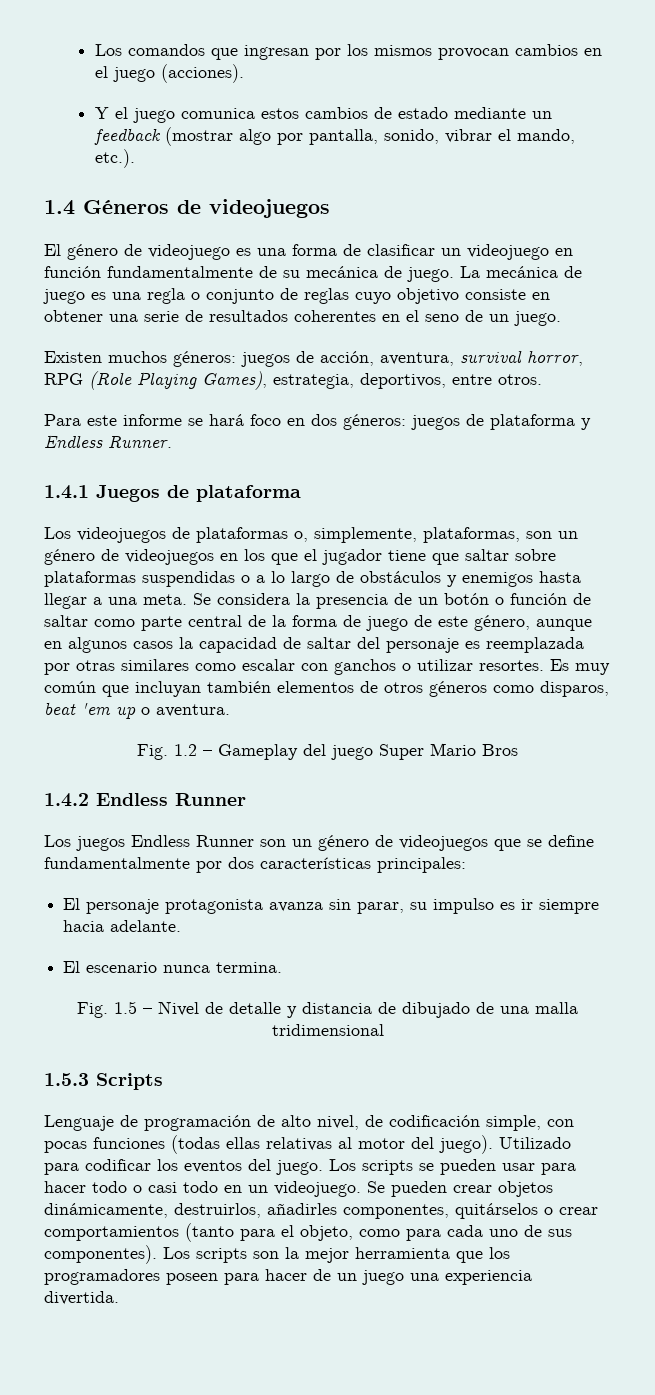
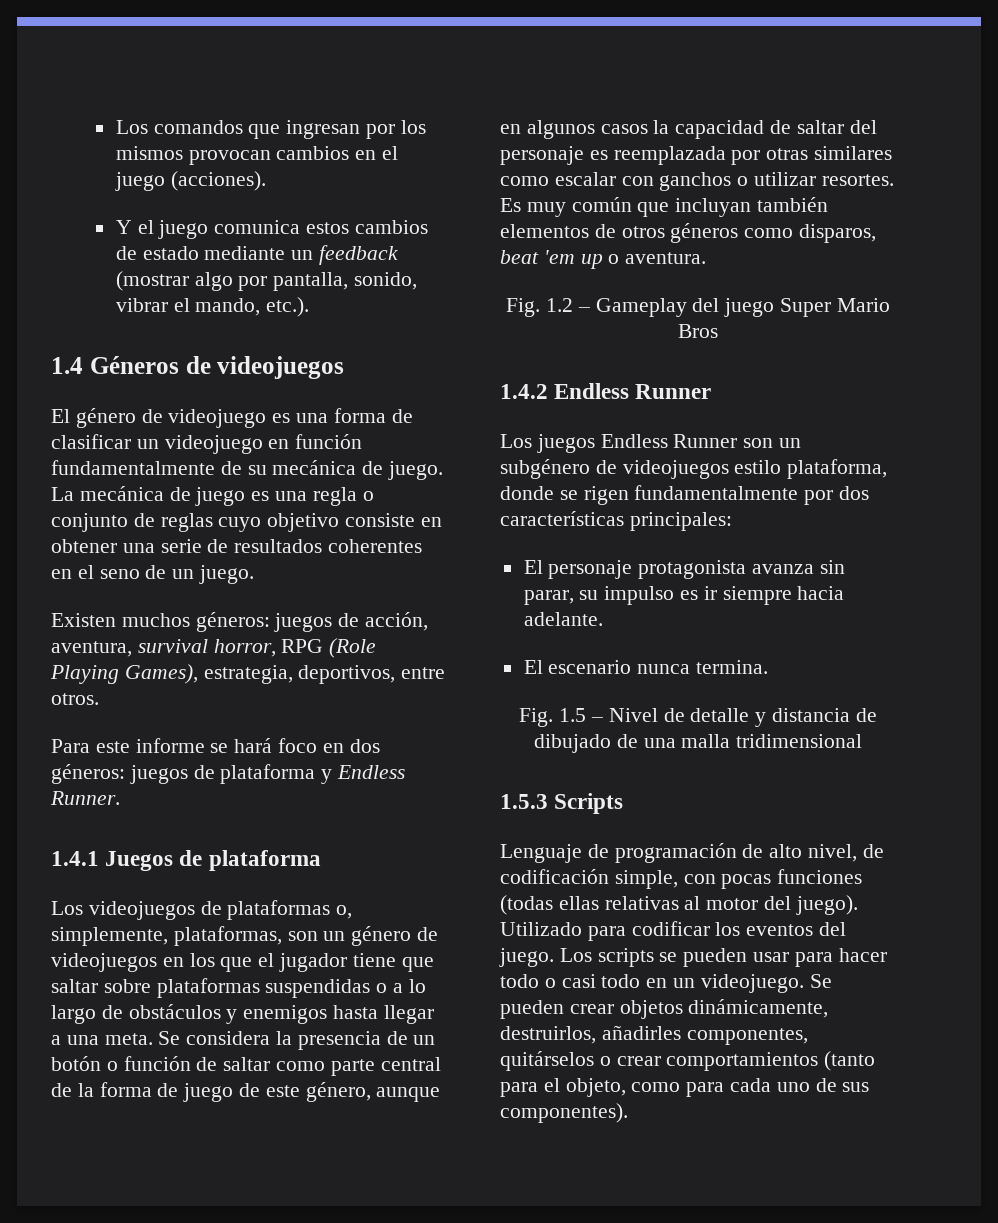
- Los juegos Endless Runner son un género de videojuegos que se define fundamentalmente por dos características principales:
+ Los juegos Endless Runner son un subgénero de videojuegos estilo plataforma, donde se rigen fundamentalmente por dos características principales:
- Los scripts son la mejor herramienta que los programadores poseen para hacer de un juego una experiencia divertida.

